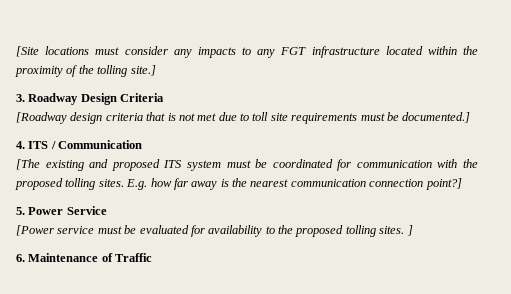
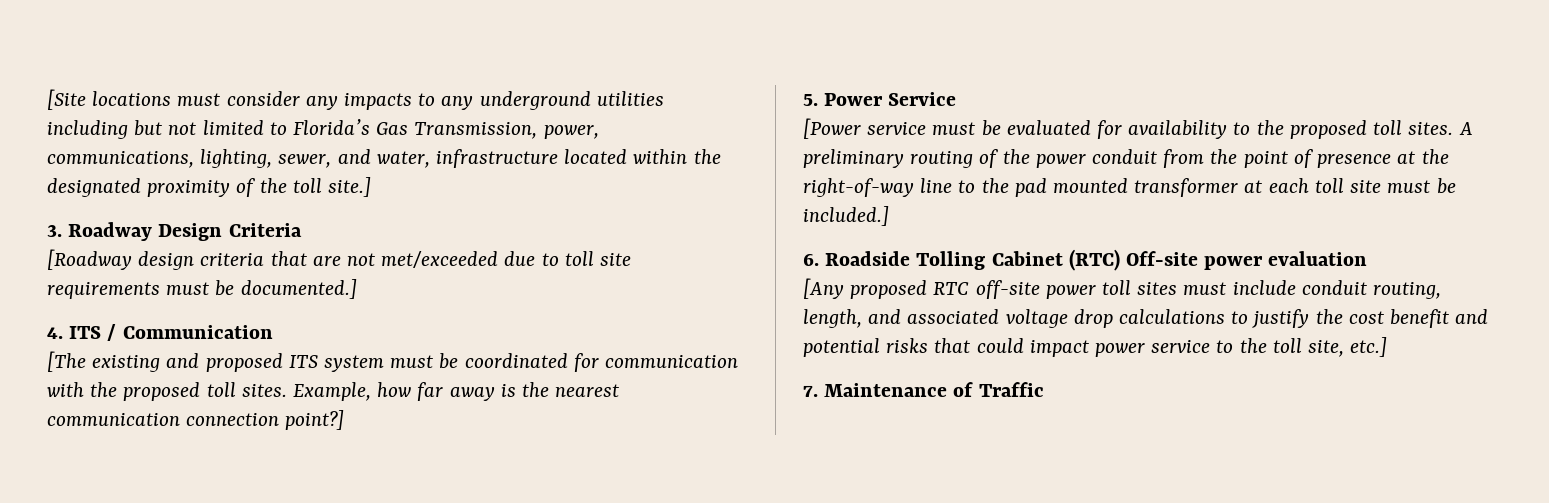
- [Site locations must consider any impacts to any FGT infrastructure located within the proximity of the tolling site.]
+ [Site locations must consider any impacts to any underground utilities including but not limited to Florida’s Gas Transmission, power, communications, lighting, sewer, and water, infrastructure located within the designated proximity of the toll site.]
- [Roadway design criteria that is not met due to toll site requirements must be documented.]
+ [Roadway design criteria that are not met/exceeded due to toll site requirements must be documented.]
- [The existing and proposed ITS system must be coordinated for communication with the proposed tolling sites. E.g. how far away is the nearest communication connection point?]
+ [The existing and proposed ITS system must be coordinated for communication with the proposed toll sites. Example, how far away is the nearest communication connection point?]
- [Power service must be evaluated for availability to the proposed tolling sites. ]
- 6. Maintenance of Traffic
+ [Power service must be evaluated for availability to the proposed toll sites. A preliminary routing of the power conduit from the point of presence at the right-of-way line to the pad mounted transformer at each toll site must be included.]
+ 6. Roadside Tolling Cabinet (RTC) Off-site power evaluation
+ [Any proposed RTC off-site power toll sites must include conduit routing, length, and associated voltage drop calculations to justify the cost benefit and potential risks that could impact power service to the toll site, etc.]
+ 7. Maintenance of Traffic

